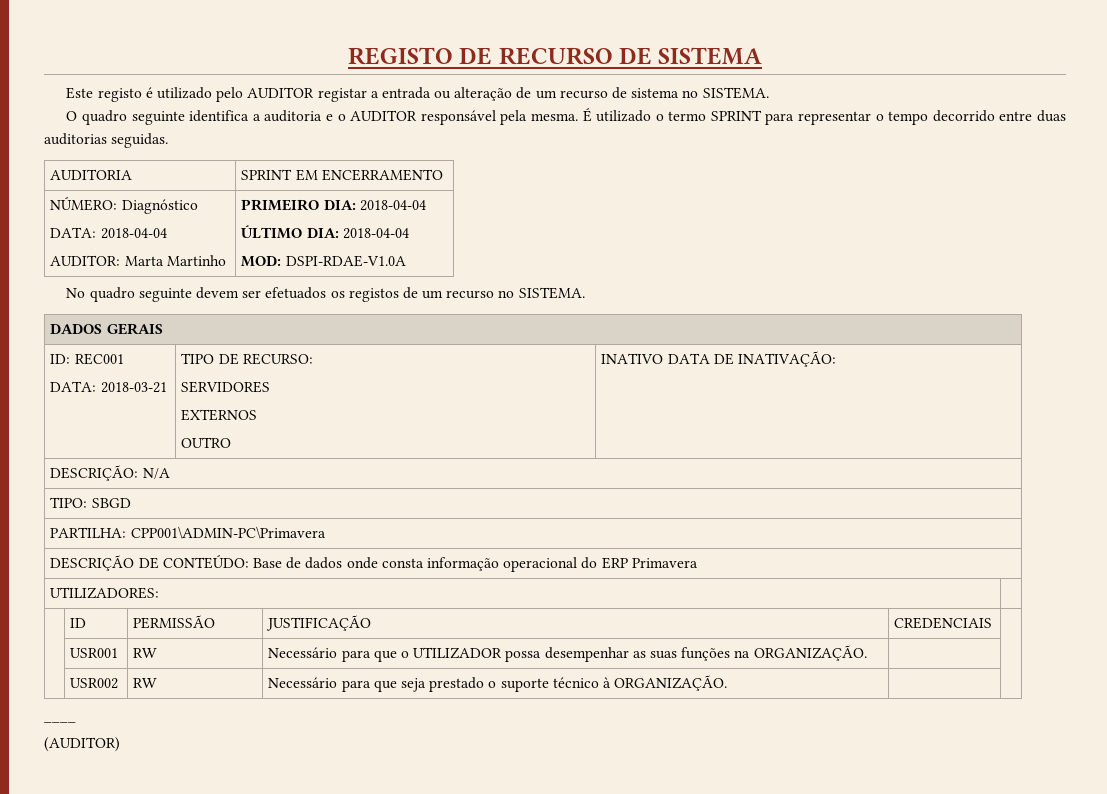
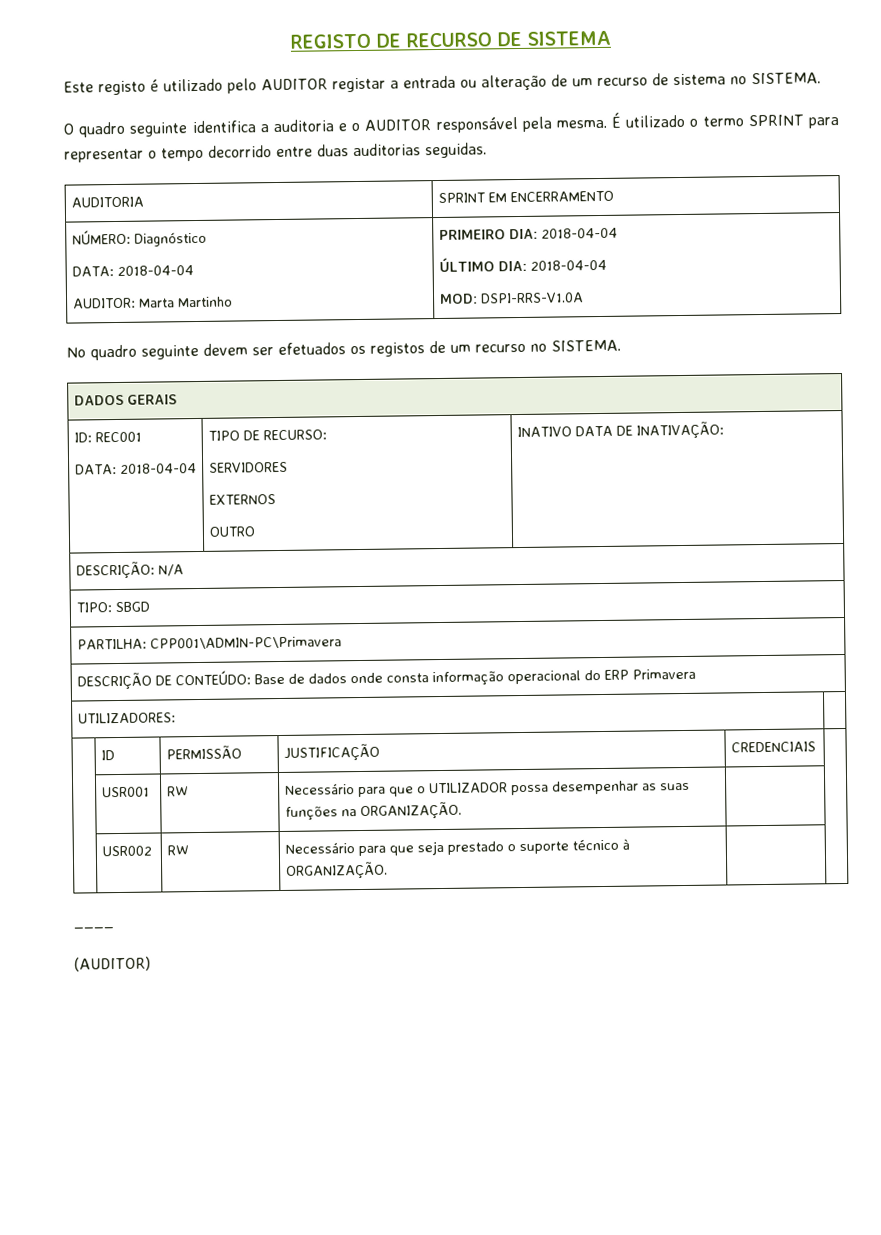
  NÚMERO: Diagnóstico
  DATA: 2018-04-04
  AUDITOR: Marta Martinho | PRIMEIRO DIA: 2018-04-04
  ÚLTIMO DIA: 2018-04-04
- MOD: DSPI-RDAE-V1.0A
+ MOD: DSPI-RRS-V1.0A
  ID: REC001
- DATA: 2018-03-21 | TIPO DE RECURSO:
+ DATA: 2018-04-04 | TIPO DE RECURSO:

